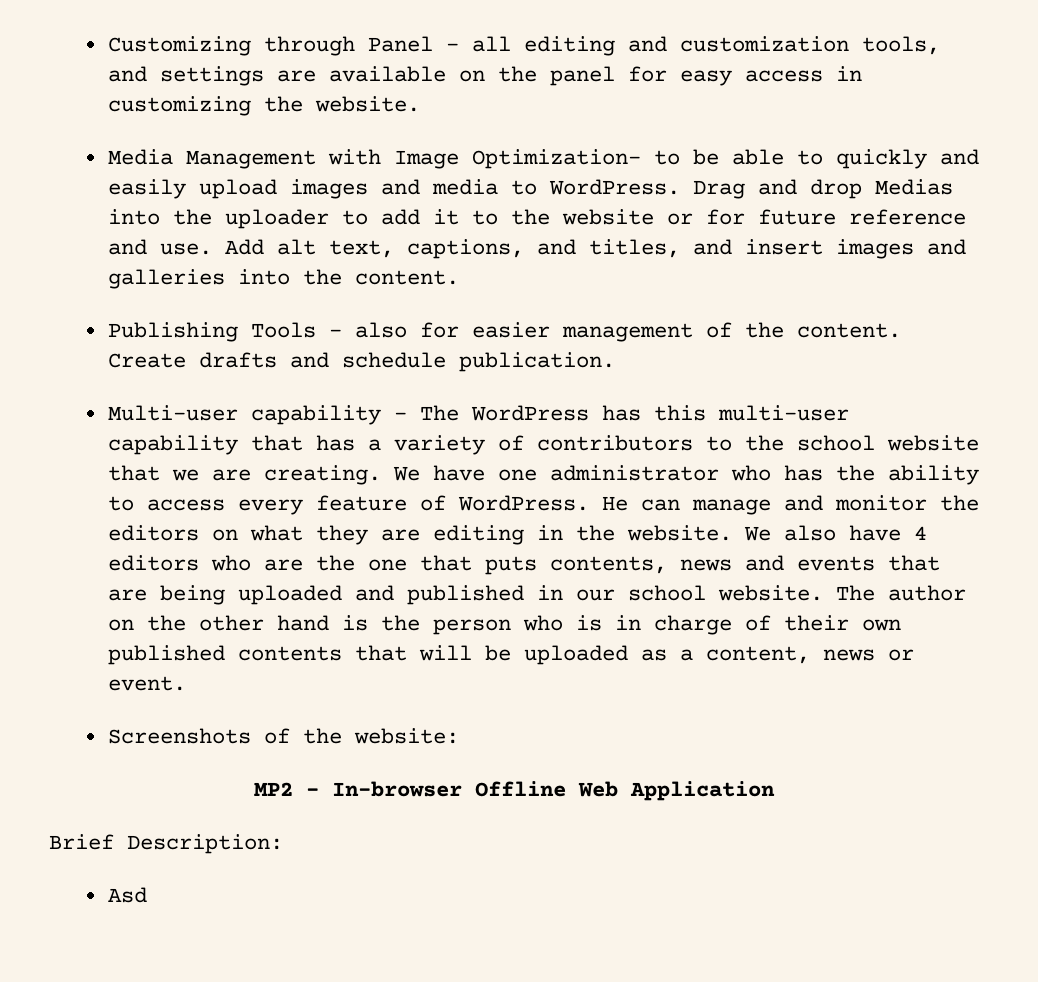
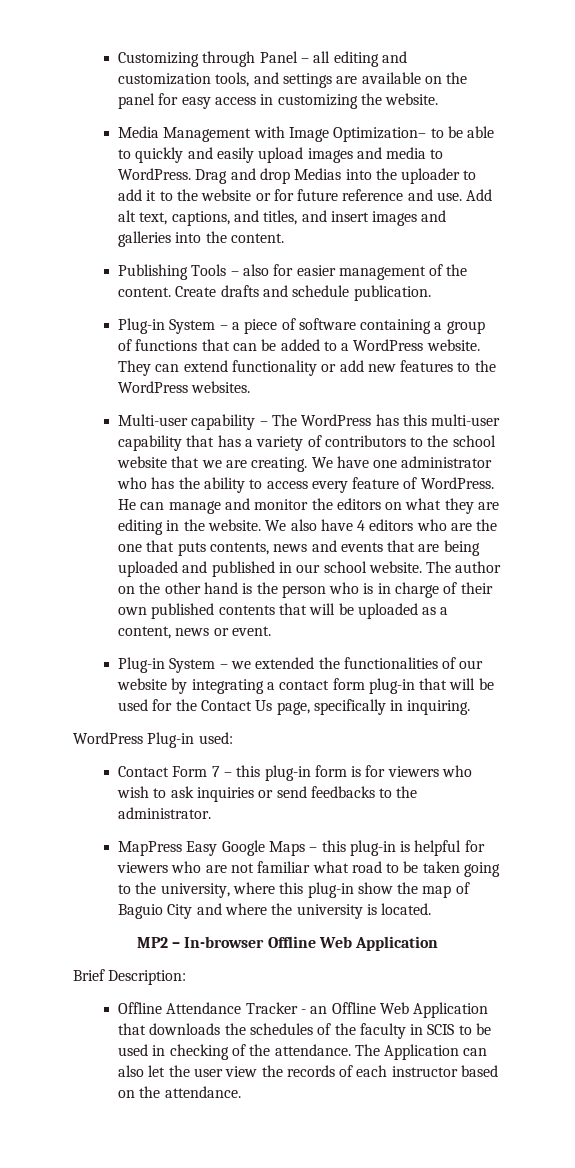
+ Plug-in System – a piece of software containing a group of functions that can be added to a WordPress website. They can extend functionality or add new features to the WordPress websites.
- Screenshots of the website:
+ Plug-in System – we extended the functionalities of our website by integrating a contact form plug-in that will be used for the Contact Us page, specifically in inquiring.
+ WordPress Plug-in used:
+ Contact Form 7 – this plug-in form is for viewers who wish to ask inquiries or send feedbacks to the administrator.
+ MapPress Easy Google Maps – this plug-in is helpful for viewers who are not familiar what road to be taken going to the university, where this plug-in show the map of Baguio City and where the university is located.
- Asd
+ Offline Attendance Tracker - an Offline Web Application that downloads the schedules of the faculty in SCIS to be used in checking of the attendance. The Application can also let the user view the records of each instructor based on the attendance.

